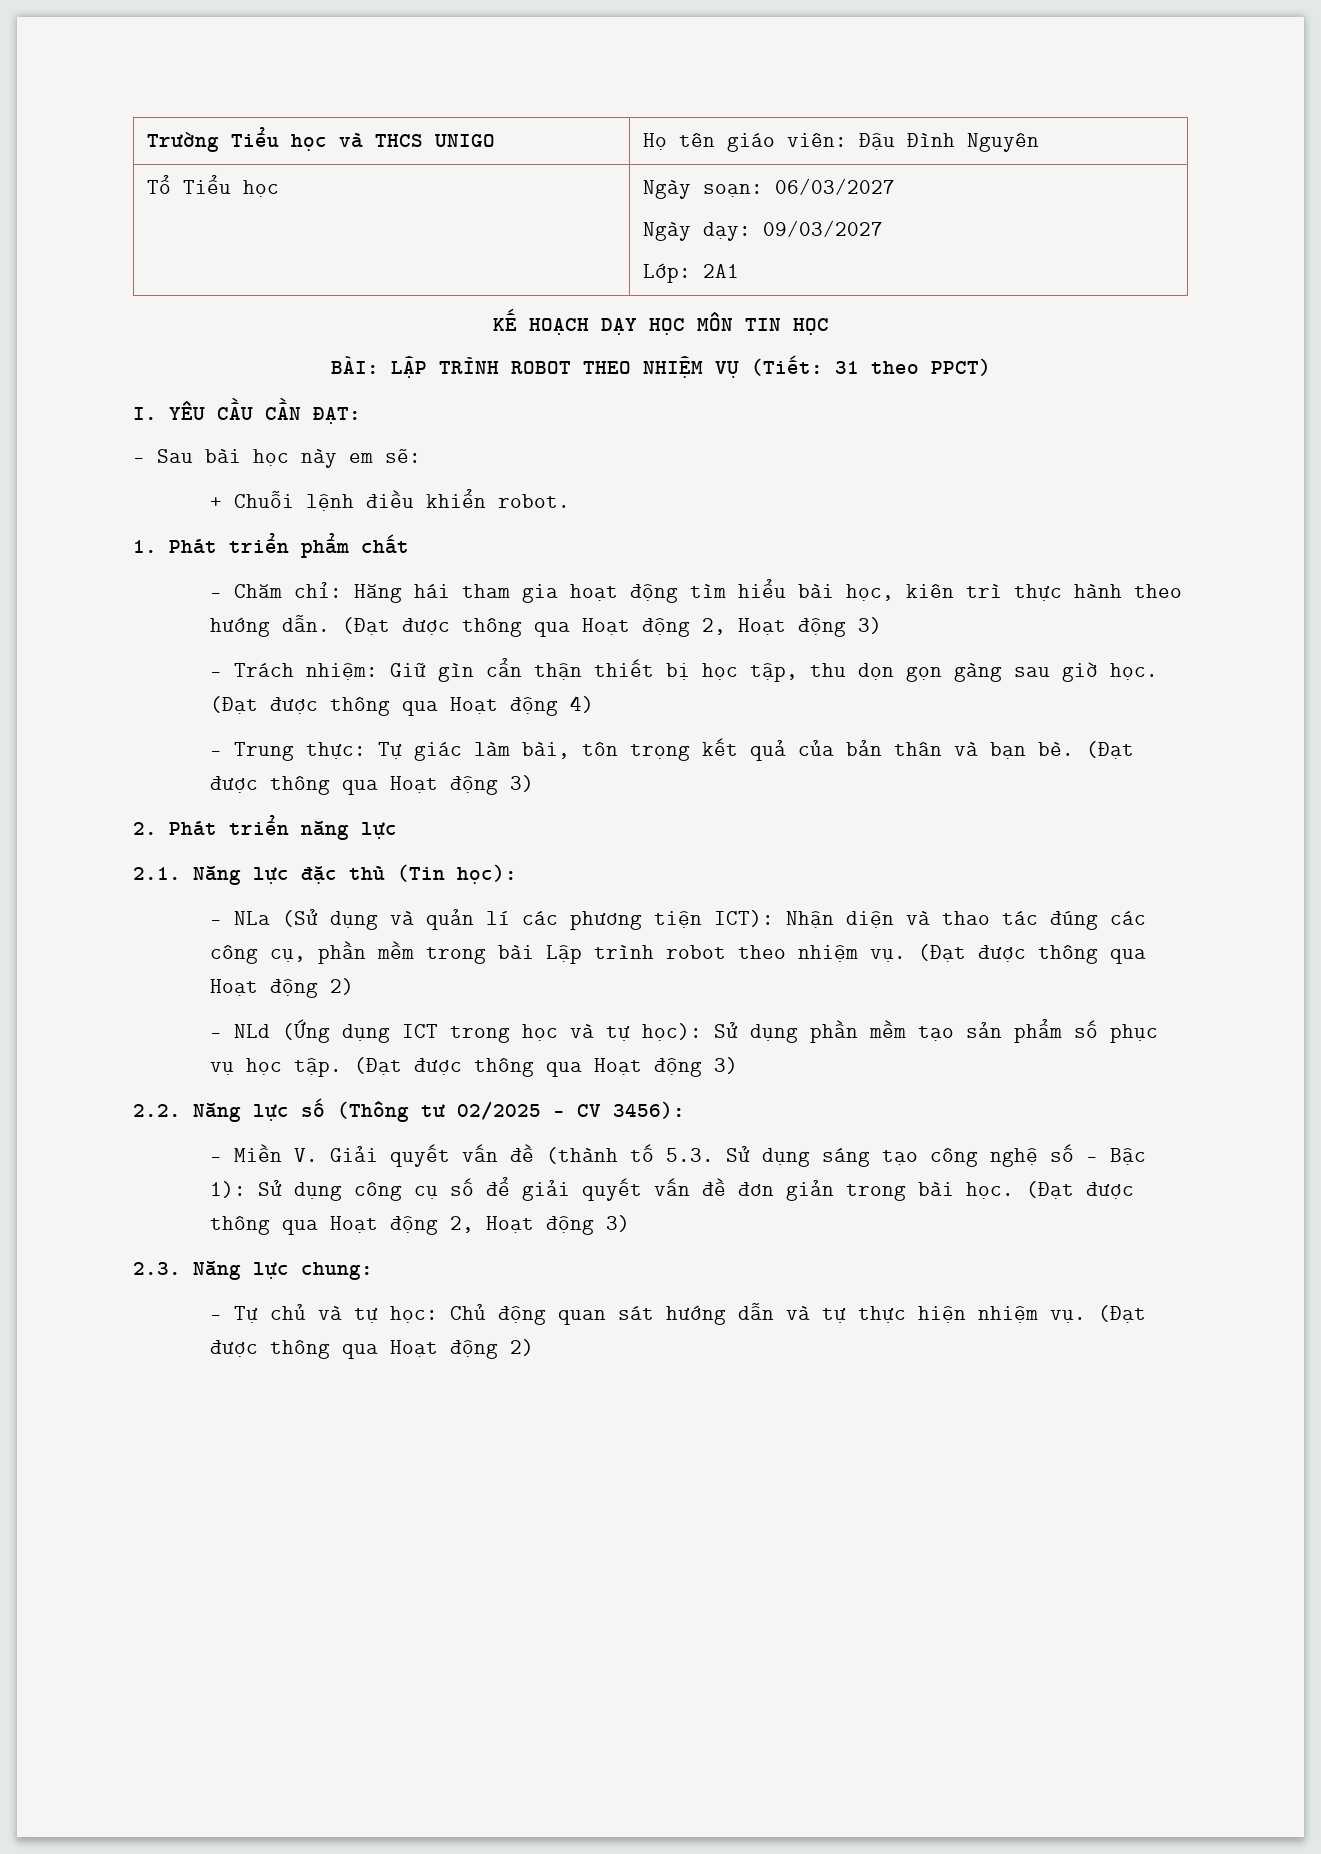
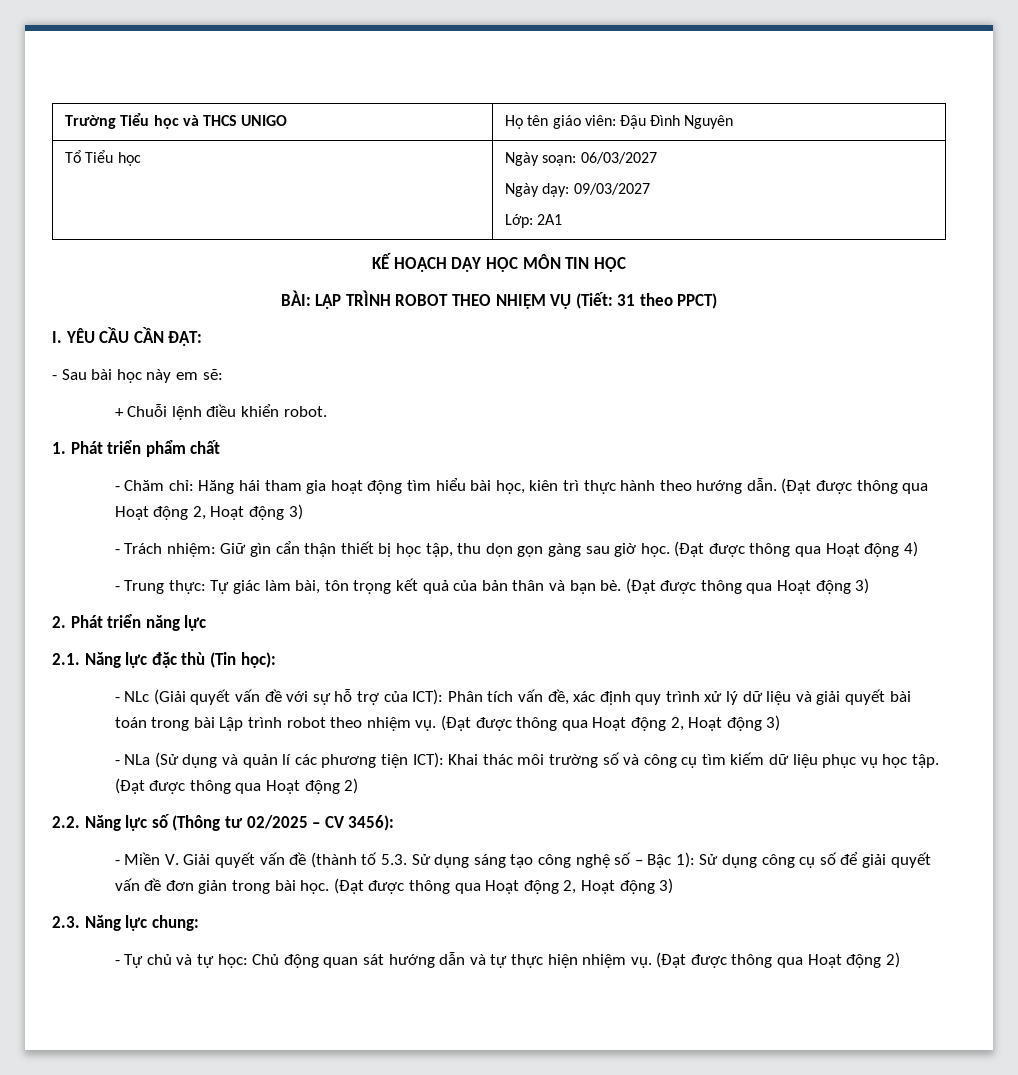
- - NLa (Sử dụng và quản lí các phương tiện ICT): Nhận diện và thao tác đúng các công cụ, phần mềm trong bài Lập trình robot theo nhiệm vụ. (Đạt được thông qua Hoạt động 2)
- - NLd (Ứng dụng ICT trong học và tự học): Sử dụng phần mềm tạo sản phẩm số phục vụ học tập. (Đạt được thông qua Hoạt động 3)
+ - NLc (Giải quyết vấn đề với sự hỗ trợ của ICT): Phân tích vấn đề, xác định quy trình xử lý dữ liệu và giải quyết bài toán trong bài Lập trình robot theo nhiệm vụ. (Đạt được thông qua Hoạt động 2, Hoạt động 3)
+ - NLa (Sử dụng và quản lí các phương tiện ICT): Khai thác môi trường số và công cụ tìm kiếm dữ liệu phục vụ học tập. (Đạt được thông qua Hoạt động 2)

